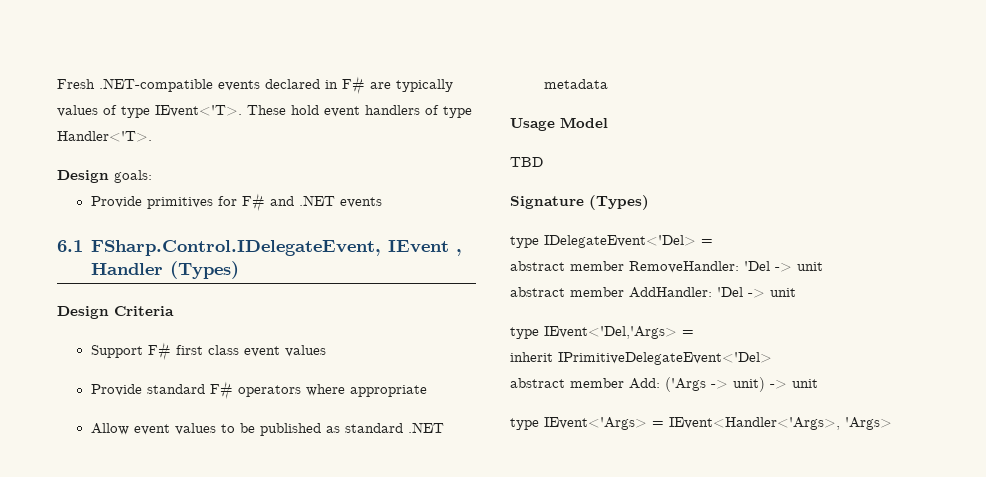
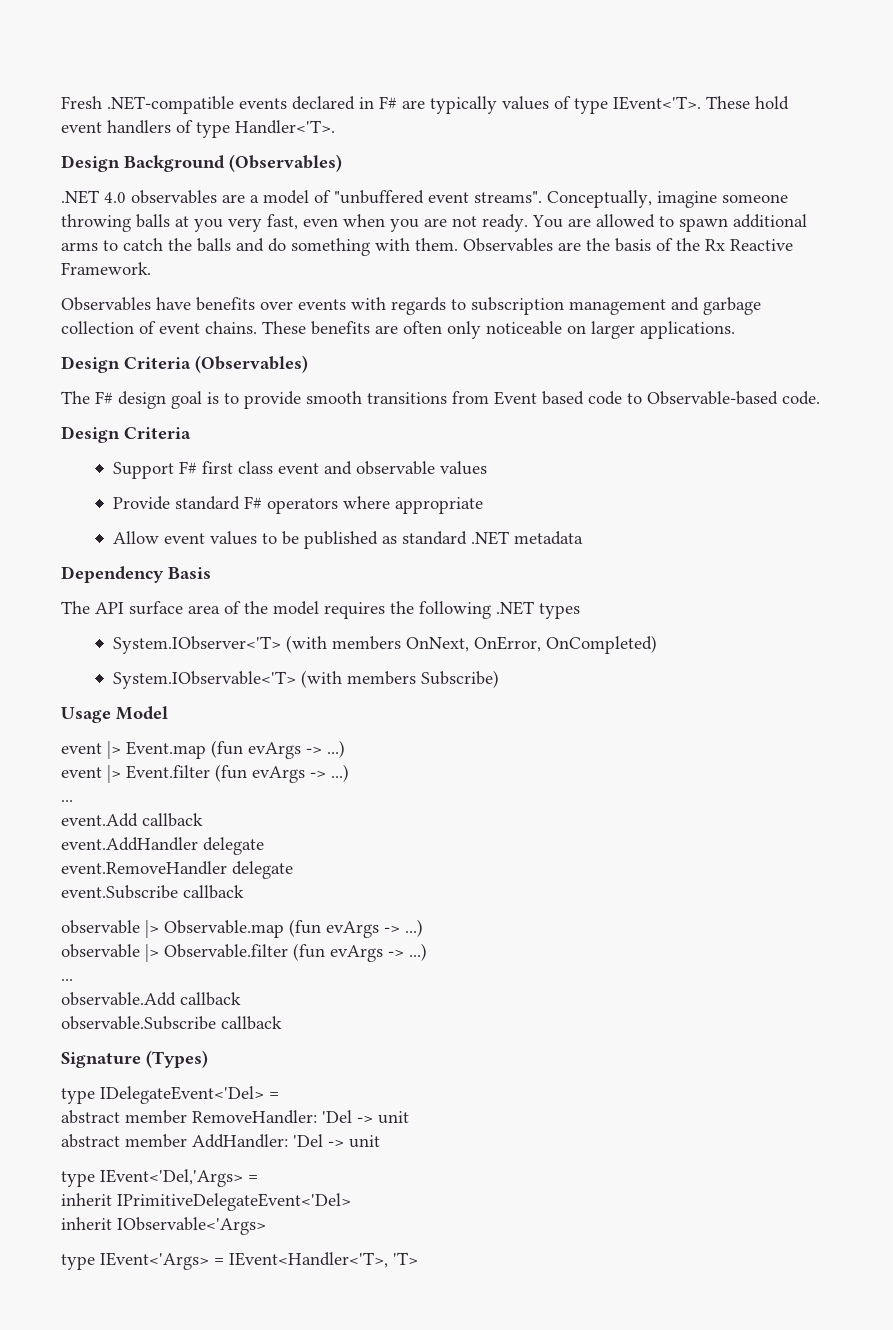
- Design goals:
- Provide primitives for F# and .NET events
- 6.1 FSharp.Control.IDelegateEvent, IEvent , Handler (Types)
+ Design Background (Observables)
+ .NET 4.0 observables are a model of "unbuffered event streams". Conceptually, imagine someone throwing balls at you very fast, even when you are not ready. You are allowed to spawn additional arms to catch the balls and do something with them. Observables are the basis of the Rx Reactive Framework.
+ Observables have benefits over events with regards to subscription management and garbage collection of event chains. These benefits are often only noticeable on larger applications.
+ Design Criteria (Observables)
+ The F# design goal is to provide smooth transitions from Event based code to Observable-based code.
- Support F# first class event values
+ Support F# first class event and observable values
+ Dependency Basis
+ The API surface area of the model requires the following .NET types
+ System.IObserver<'T> (with members OnNext, OnError, OnCompleted)
+ System.IObservable<'T> (with members Subscribe)
  Usage Model
- TBD
+ event |> Event.map (fun evArgs -> ...)
+ event |> Event.filter (fun evArgs -> ...)
+ ...
+ event.Add callback
+ event.AddHandler delegate
+ event.RemoveHandler delegate
+ event.Subscribe callback
+ observable |> Observable.map (fun evArgs -> ...)
+ observable |> Observable.filter (fun evArgs -> ...)
+ ...
+ observable.Add callback
+ observable.Subscribe callback
- abstract member Add: ('Args -> unit) -> unit
+ inherit IObservable<'Args>
- type IEvent<'Args> = IEvent<Handler<'Args>, 'Args>
+ type IEvent<'Args> = IEvent<Handler<'T>, 'T>

